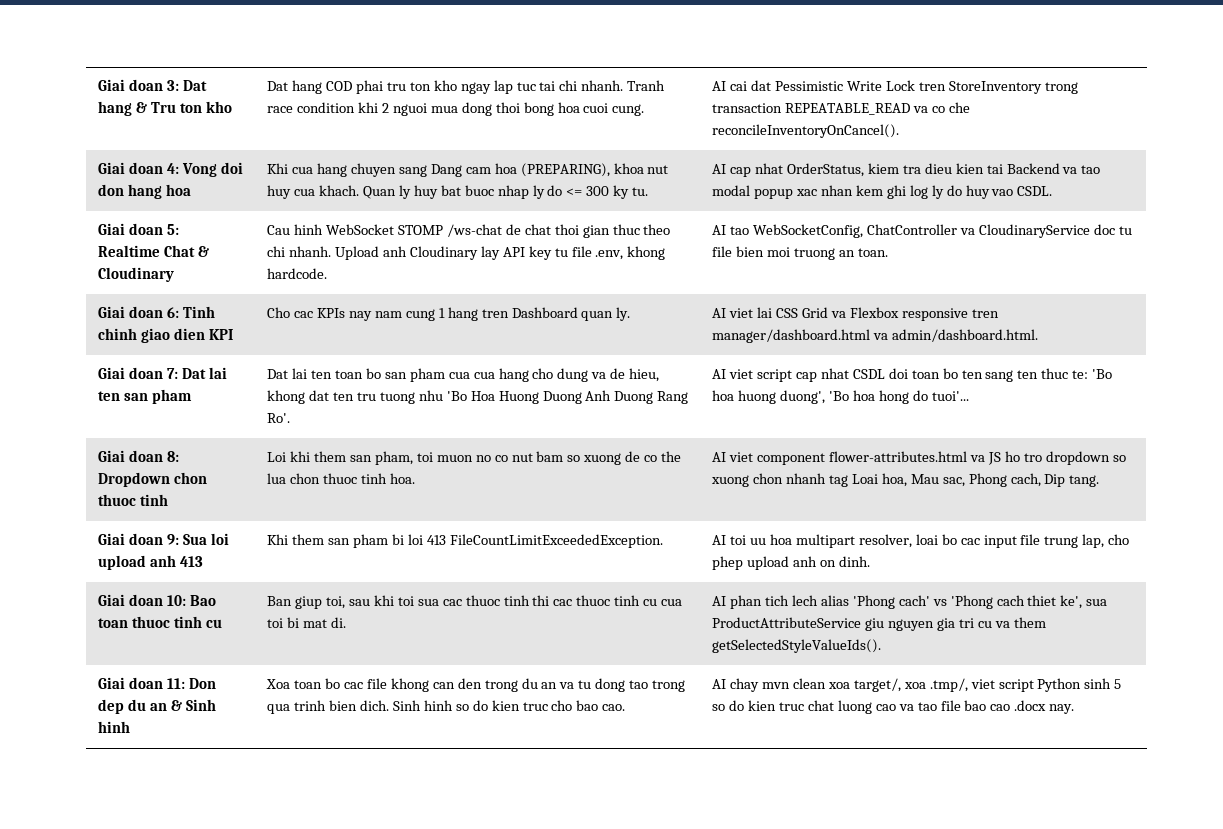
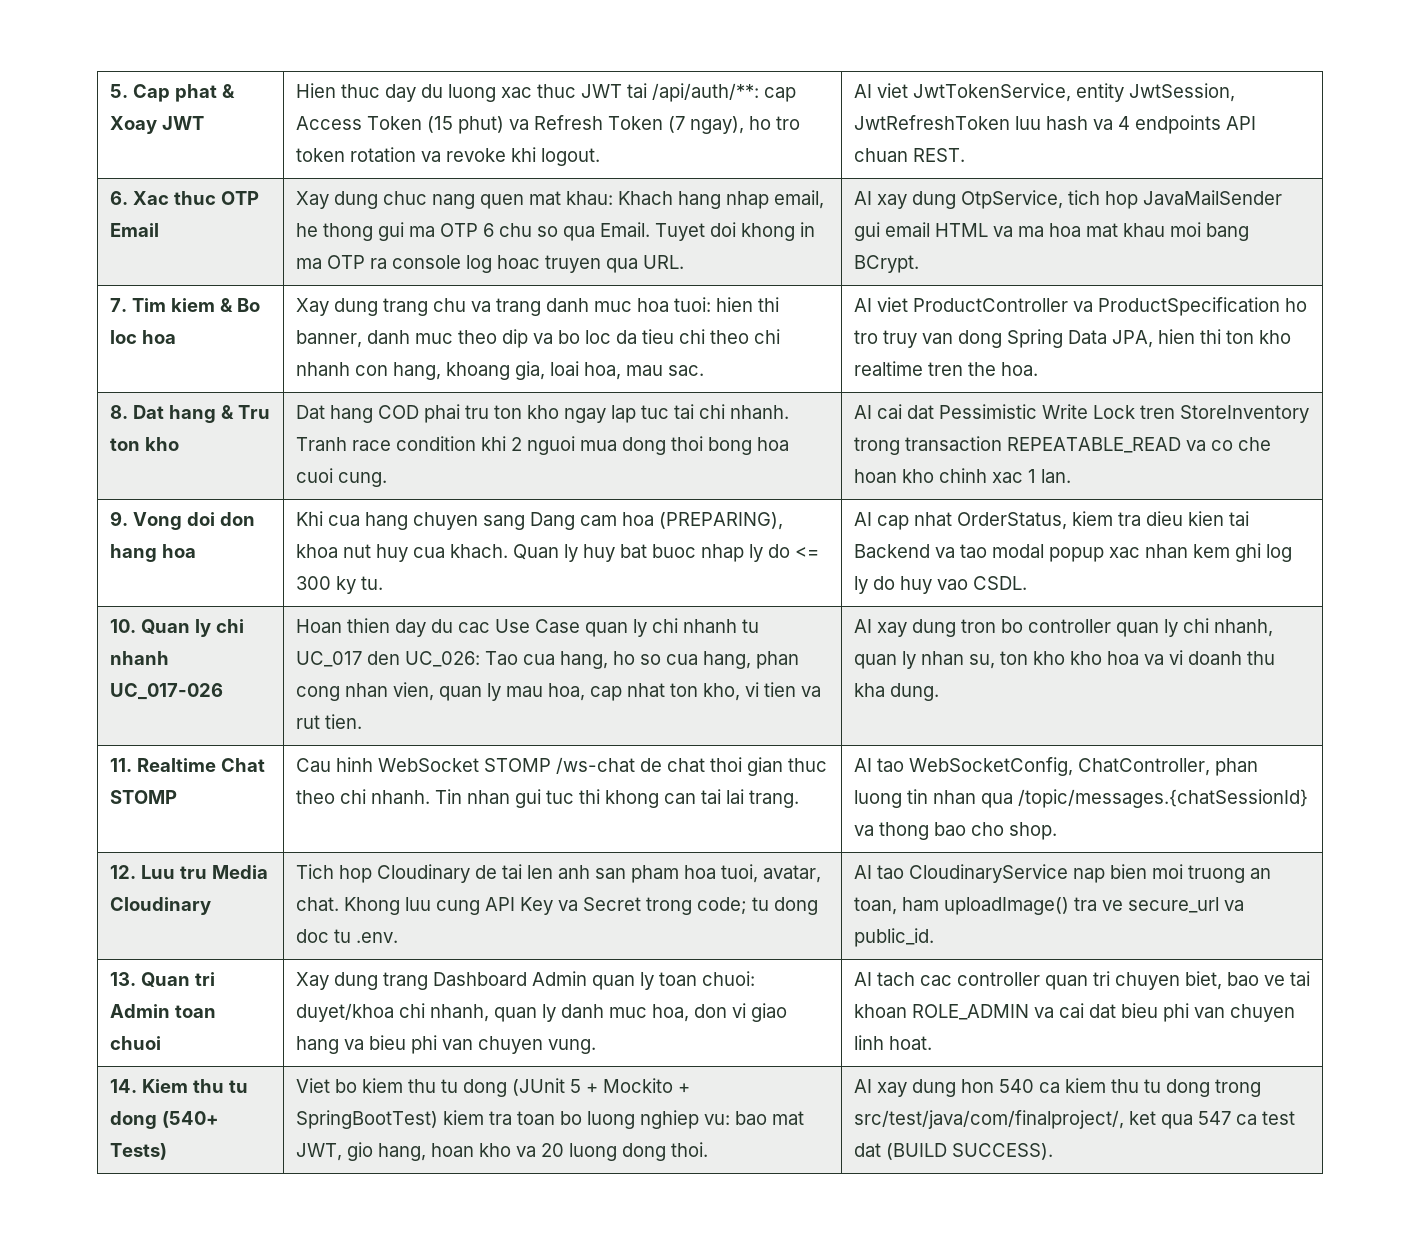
- Giai doan 3: Dat hang & Tru ton kho
+ 5. Cap phat & Xoay JWT | Hien thuc day du luong xac thuc JWT tai /api/auth/**: cap Access Token (15 phut) va Refresh Token (7 ngay), ho tro token rotation va revoke khi logout. | AI viet JwtTokenService, entity JwtSession, JwtRefreshToken luu hash va 4 endpoints API chuan REST.
+ 6. Xac thuc OTP Email | Xay dung chuc nang quen mat khau: Khach hang nhap email, he thong gui ma OTP 6 chu so qua Email. Tuyet doi khong in ma OTP ra console log hoac truyen qua URL. | AI xay dung OtpService, tich hop JavaMailSender gui email HTML va ma hoa mat khau moi bang BCrypt.
+ 7. Tim kiem & Bo loc hoa | Xay dung trang chu va trang danh muc hoa tuoi: hien thi banner, danh muc theo dip va bo loc da tieu chi theo chi nhanh con hang, khoang gia, loai hoa, mau sac. | AI viet ProductController va ProductSpecification ho tro truy van dong Spring Data JPA, hien thi ton kho realtime tren the hoa.
+ 8. Dat hang & Tru ton kho
- AI cai dat Pessimistic Write Lock tren StoreInventory trong transaction REPEATABLE_READ va co che reconcileInventoryOnCancel().
- Giai doan 4: Vong doi don hang hoa
+ AI cai dat Pessimistic Write Lock tren StoreInventory trong transaction REPEATABLE_READ va co che hoan kho chinh xac 1 lan.
+ 9. Vong doi don hang hoa
- Giai doan 5: Realtime Chat & Cloudinary
+ 10. Quan ly chi nhanh UC_017-026 | Hoan thien day du cac Use Case quan ly chi nhanh tu UC_017 den UC_026: Tao cua hang, ho so cua hang, phan cong nhan vien, quan ly mau hoa, cap nhat ton kho, vi tien va rut tien. | AI xay dung tron bo controller quan ly chi nhanh, quan ly nhan su, ton kho kho hoa va vi doanh thu kha dung.
+ 11. Realtime Chat STOMP
- Upload anh Cloudinary lay API key tu file .env, khong hardcode. | AI tao WebSocketConfig, ChatController va CloudinaryService doc tu file bien moi truong an toan.
- Giai doan 6: Tinh chinh giao dien KPI | Cho cac KPIs nay nam cung 1 hang tren Dashboard quan ly. | AI viet lai CSS Grid va Flexbox responsive tren manager/dashboard.html va admin/dashboard.html.
- Giai doan 7: Dat lai ten san pham | Dat lai ten toan bo san pham cua cua hang cho dung va de hieu, khong dat ten tru tuong nhu 'Bo Hoa Huong Duong Anh Duong Rang Ro'. | AI viet script cap nhat CSDL doi toan bo ten sang ten thuc te: 'Bo hoa huong duong', 'Bo hoa hong do tuoi'...
- Giai doan 8: Dropdown chon thuoc tinh | Loi khi them san pham, toi muon no co nut bam so xuong de co the lua chon thuoc tinh hoa. | AI viet component flower-attributes.html va JS ho tro dropdown so xuong chon nhanh tag Loai hoa, Mau sac, Phong cach, Dip tang.
- Giai doan 9: Sua loi upload anh 413 | Khi them san pham bi loi 413 FileCountLimitExceededException. | AI toi uu hoa multipart resolver, loai bo cac input file trung lap, cho phep upload anh on dinh.
- Giai doan 10: Bao toan thuoc tinh cu | Ban giup toi, sau khi toi sua cac thuoc tinh thi cac thuoc tinh cu cua toi bi mat di. | AI phan tich lech alias 'Phong cach' vs 'Phong cach thiet ke', sua ProductAttributeService giu nguyen gia tri cu va them getSelectedStyleValueIds().
- Giai doan 11: Don dep du an & Sinh hinh | Xoa toan bo cac file khong can den trong du an va tu dong tao trong qua trinh bien dich. Sinh hinh so do kien truc cho bao cao. | AI chay mvn clean xoa target/, xoa .tmp/, viet script Python sinh 5 so do kien truc chat luong cao va tao file bao cao .docx nay.
+ Tin nhan gui tuc thi khong can tai lai trang. | AI tao WebSocketConfig, ChatController, phan luong tin nhan qua /topic/messages.{chatSessionId} va thong bao cho shop.
+ 12. Luu tru Media Cloudinary | Tich hop Cloudinary de tai len anh san pham hoa tuoi, avatar, chat. Khong luu cung API Key va Secret trong code; tu dong doc tu .env. | AI tao CloudinaryService nap bien moi truong an toan, ham uploadImage() tra ve secure_url va public_id.
+ 13. Quan tri Admin toan chuoi | Xay dung trang Dashboard Admin quan ly toan chuoi: duyet/khoa chi nhanh, quan ly danh muc hoa, don vi giao hang va bieu phi van chuyen vung. | AI tach cac controller quan tri chuyen biet, bao ve tai khoan ROLE_ADMIN va cai dat bieu phi van chuyen linh hoat.
+ 14. Kiem thu tu dong (540+ Tests) | Viet bo kiem thu tu dong (JUnit 5 + Mockito + SpringBootTest) kiem tra toan bo luong nghiep vu: bao mat JWT, gio hang, hoan kho va 20 luong dong thoi. | AI xay dung hon 540 ca kiem thu tu dong trong src/test/java/com/finalproject/, ket qua 547 ca test dat (BUILD SUCCESS).

